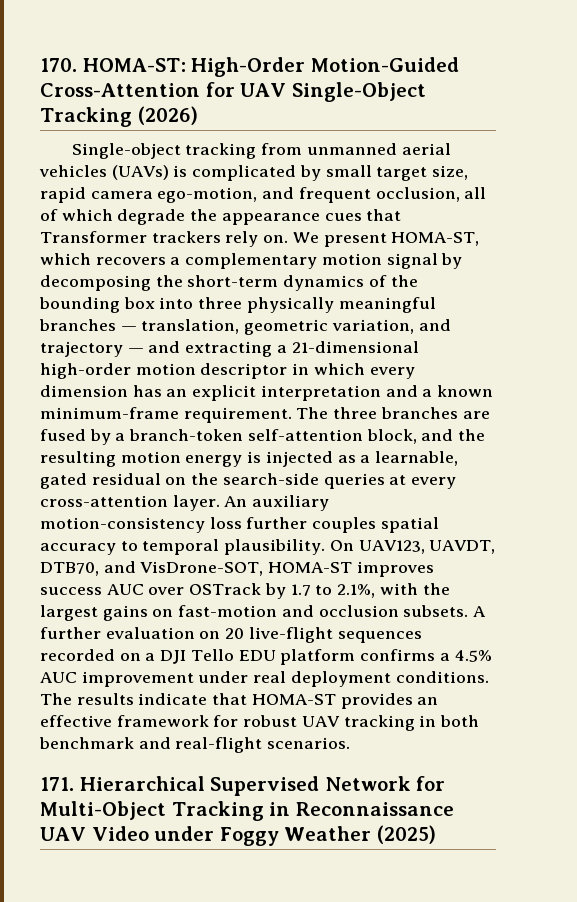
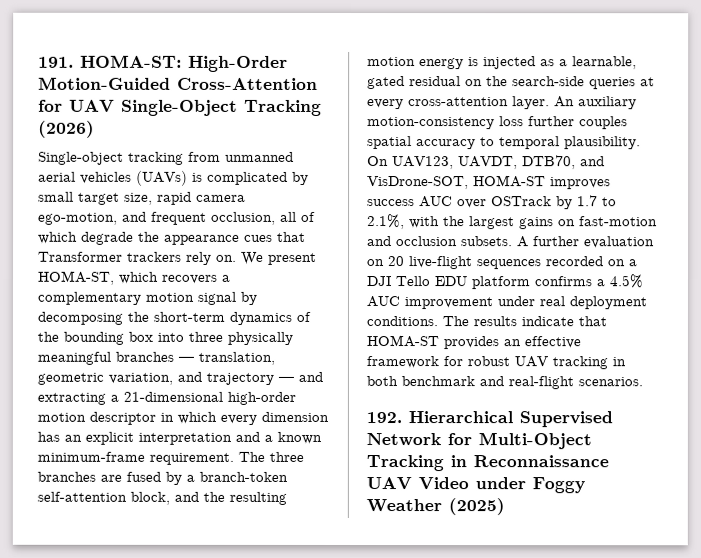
- 170. HOMA-ST: High-Order Motion-Guided Cross-Attention for UAV Single-Object Tracking (2026)
+ 191. HOMA-ST: High-Order Motion-Guided Cross-Attention for UAV Single-Object Tracking (2026)
- 171. Hierarchical Supervised Network for Multi-Object Tracking in Reconnaissance UAV Video under Foggy Weather (2025)
+ 192. Hierarchical Supervised Network for Multi-Object Tracking in Reconnaissance UAV Video under Foggy Weather (2025)

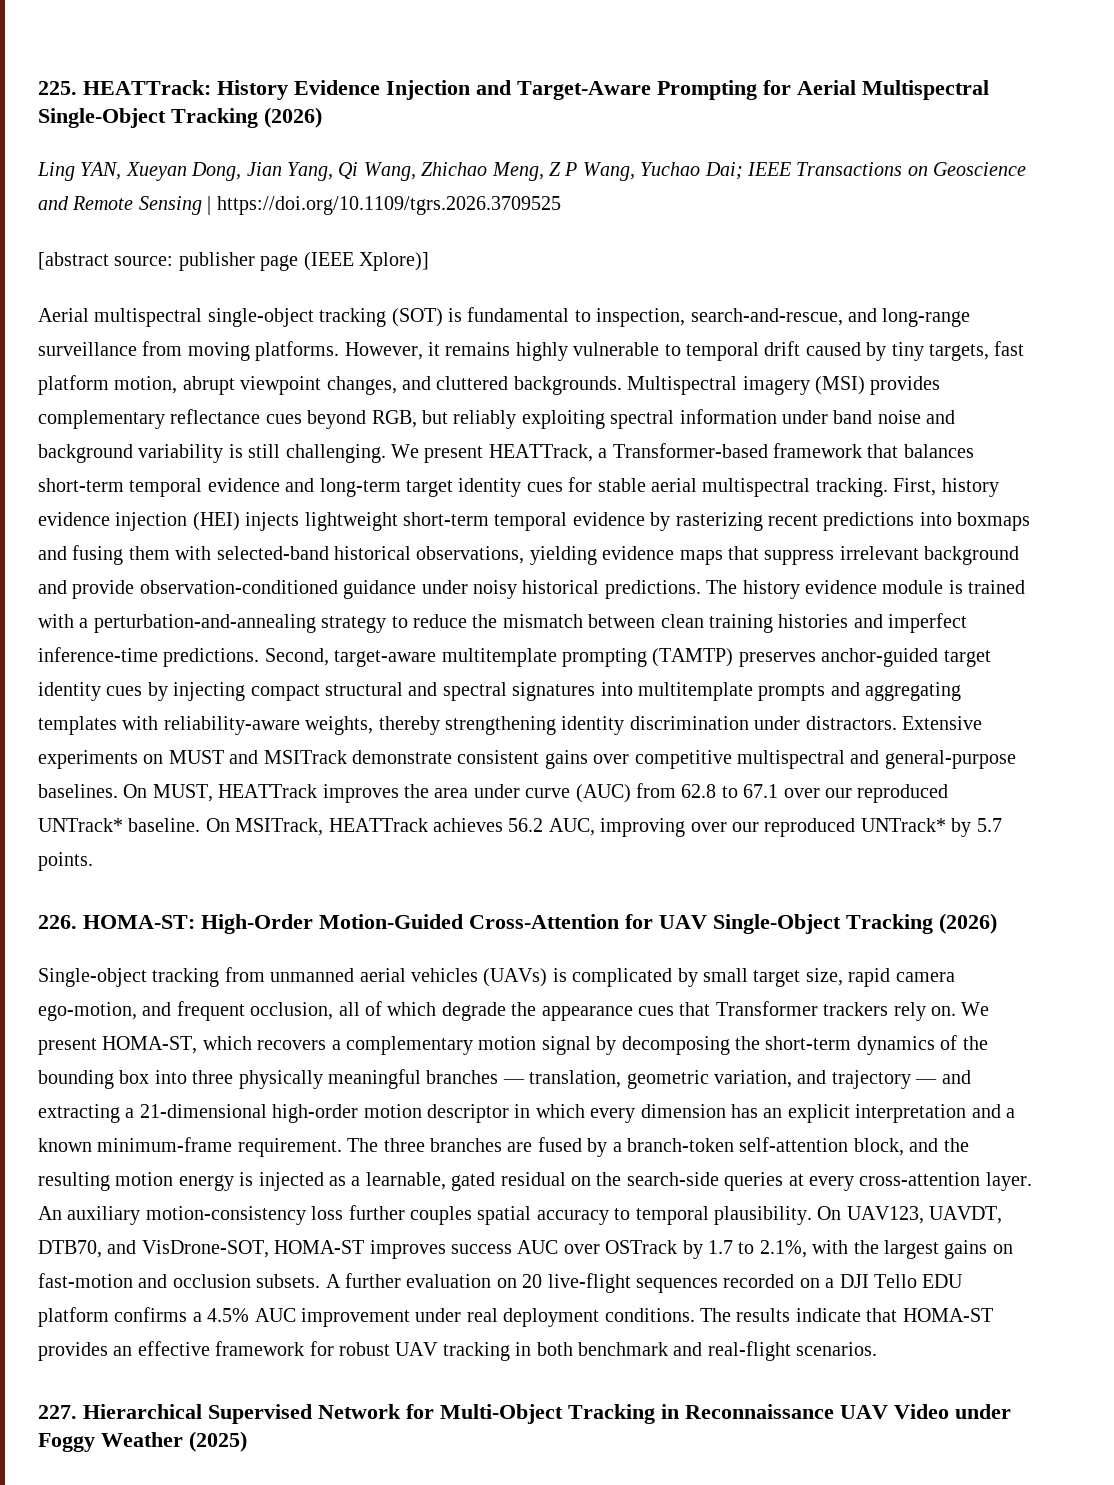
- 191. HOMA-ST: High-Order Motion-Guided Cross-Attention for UAV Single-Object Tracking (2026)
+ 225. HEATTrack: History Evidence Injection and Target-Aware Prompting for Aerial Multispectral Single-Object Tracking (2026)
+ Ling YAN, Xueyan Dong, Jian Yang, Qi Wang, Zhichao Meng, Z P Wang, Yuchao Dai; IEEE Transactions on Geoscience and Remote Sensing | https://doi.org/10.1109/tgrs.2026.3709525
+ [abstract source: publisher page (IEEE Xplore)]
+ Aerial multispectral single-object tracking (SOT) is fundamental to inspection, search-and-rescue, and long-range surveillance from moving platforms. However, it remains highly vulnerable to temporal drift caused by tiny targets, fast platform motion, abrupt viewpoint changes, and cluttered backgrounds. Multispectral imagery (MSI) provides complementary reflectance cues beyond RGB, but reliably exploiting spectral information under band noise and background variability is still challenging. We present HEATTrack, a Transformer-based framework that balances short-term temporal evidence and long-term target identity cues for stable aerial multispectral tracking. First, history evidence injection (HEI) injects lightweight short-term temporal evidence by rasterizing recent predictions into boxmaps and fusing them with selected-band historical observations, yielding evidence maps that suppress irrelevant background and provide observation-conditioned guidance under noisy historical predictions. The history evidence module is trained with a perturbation-and-annealing strategy to reduce the mismatch between clean training histories and imperfect inference-time predictions. Second, target-aware multitemplate prompting (TAMTP) preserves anchor-guided target identity cues by injecting compact structural and spectral signatures into multitemplate prompts and aggregating templates with reliability-aware weights, thereby strengthening identity discrimination under distractors. Extensive experiments on MUST and MSITrack demonstrate consistent gains over competitive multispectral and general-purpose baselines. On MUST, HEATTrack improves the area under curve (AUC) from 62.8 to 67.1 over our reproduced UNTrack* baseline. On MSITrack, HEATTrack achieves 56.2 AUC, improving over our reproduced UNTrack* by 5.7 points.
+ 226. HOMA-ST: High-Order Motion-Guided Cross-Attention for UAV Single-Object Tracking (2026)
- 192. Hierarchical Supervised Network for Multi-Object Tracking in Reconnaissance UAV Video under Foggy Weather (2025)
+ 227. Hierarchical Supervised Network for Multi-Object Tracking in Reconnaissance UAV Video under Foggy Weather (2025)

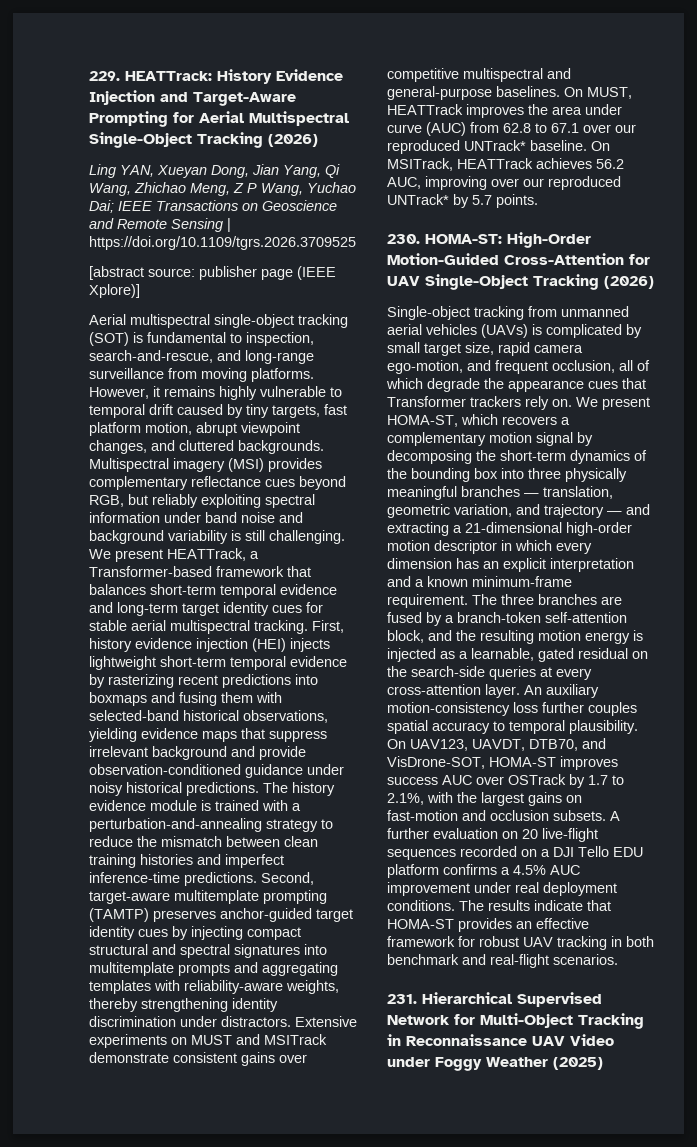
- 225. HEATTrack: History Evidence Injection and Target-Aware Prompting for Aerial Multispectral Single-Object Tracking (2026)
+ 229. HEATTrack: History Evidence Injection and Target-Aware Prompting for Aerial Multispectral Single-Object Tracking (2026)
- 226. HOMA-ST: High-Order Motion-Guided Cross-Attention for UAV Single-Object Tracking (2026)
+ 230. HOMA-ST: High-Order Motion-Guided Cross-Attention for UAV Single-Object Tracking (2026)
- 227. Hierarchical Supervised Network for Multi-Object Tracking in Reconnaissance UAV Video under Foggy Weather (2025)
+ 231. Hierarchical Supervised Network for Multi-Object Tracking in Reconnaissance UAV Video under Foggy Weather (2025)

